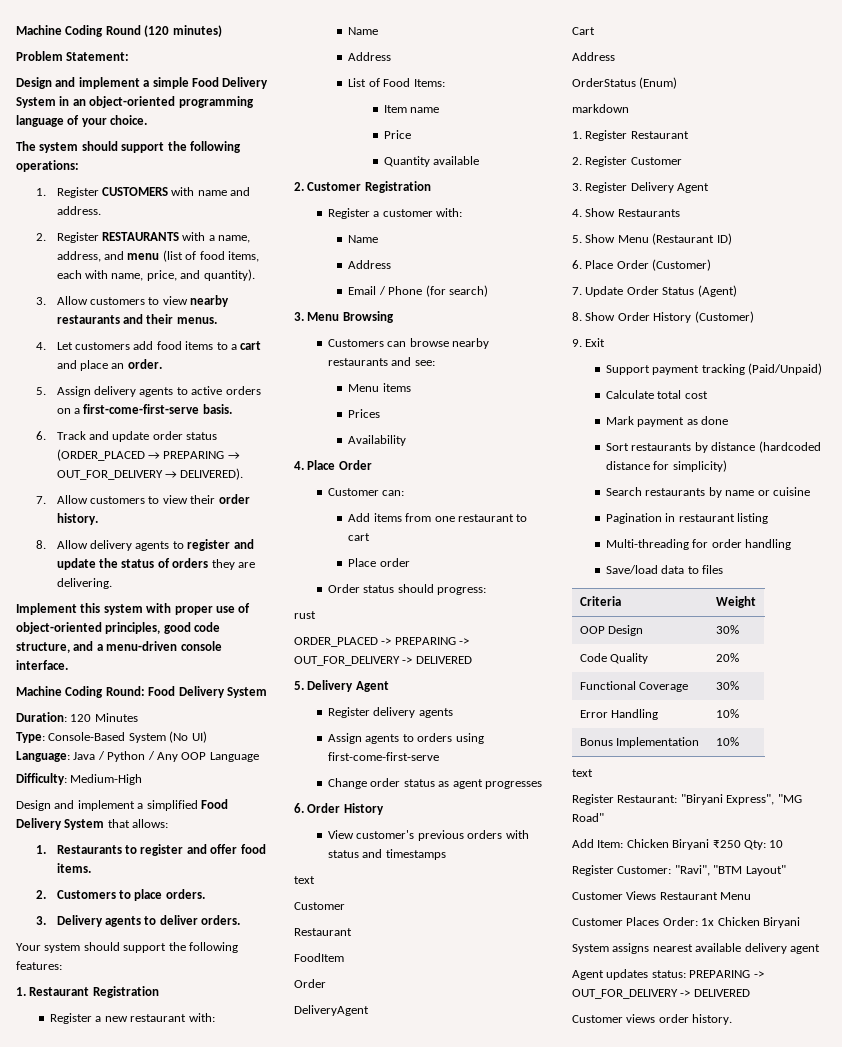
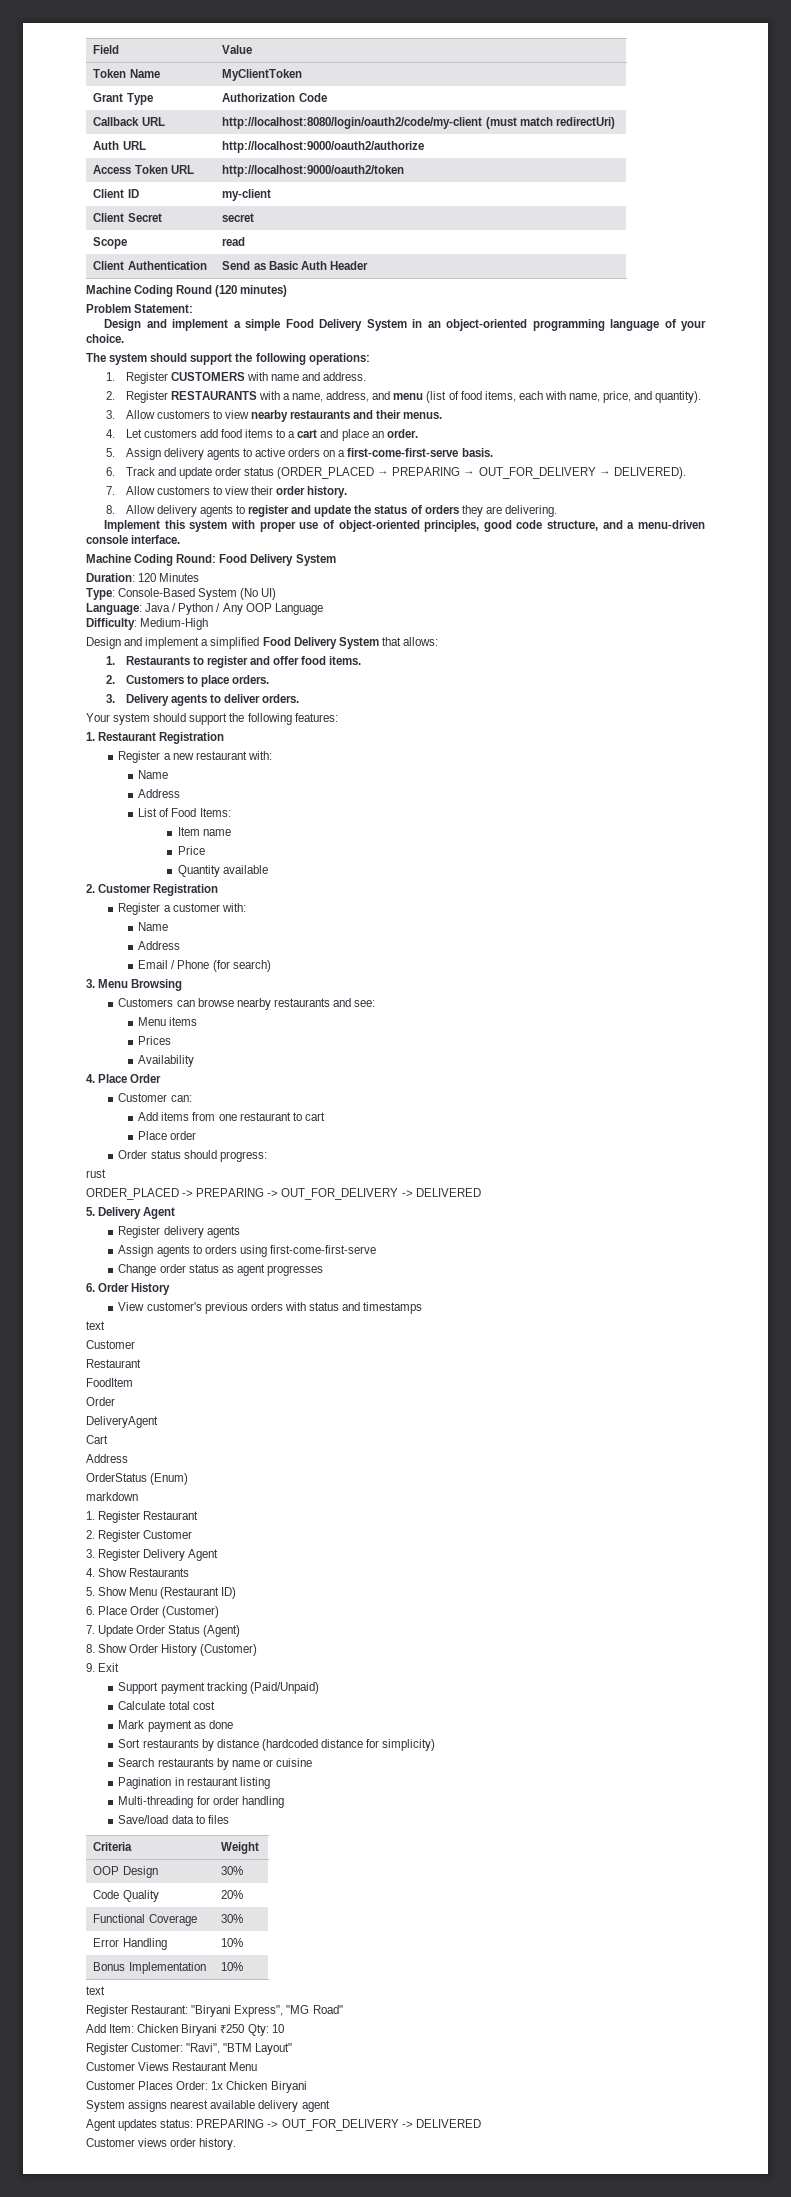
+ Field | Value
+ Token Name | MyClientToken
+ Grant Type | Authorization Code
+ Callback URL | http://localhost:8080/login/oauth2/code/my-client (must match redirectUri)
+ Auth URL | http://localhost:9000/oauth2/authorize
+ Access Token URL | http://localhost:9000/oauth2/token
+ Client ID | my-client
+ Client Secret | secret
+ Scope | read
+ Client Authentication | Send as Basic Auth Header

